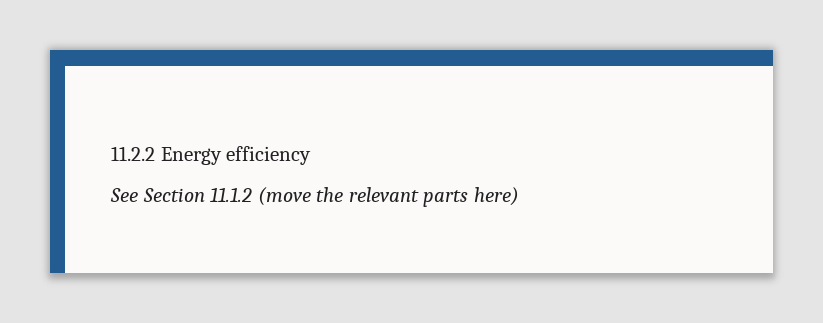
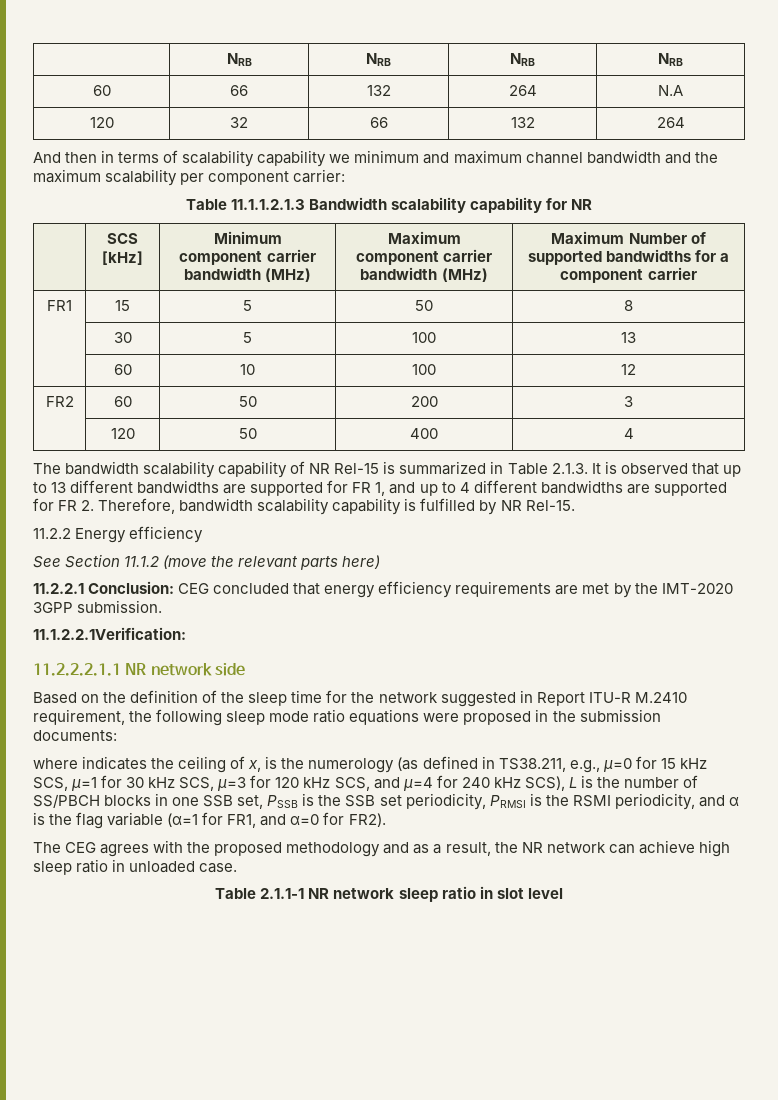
+ | NRB | NRB | NRB | NRB
+ 60 | 66 | 132 | 264 | N.A
+ 120 | 32 | 66 | 132 | 264
+ And then in terms of scalability capability we minimum and maximum channel bandwidth and the maximum scalability per component carrier:
+ Table 11.1.1.2.1.3 Bandwidth scalability capability for NR
+ | SCS [kHz] | Minimum component carrier bandwidth (MHz) | Maximum component carrier bandwidth (MHz) | Maximum Number of supported bandwidths for a component carrier
+ FR1 | 15 | 5 | 50 | 8
+ | 30 | 5 | 100 | 13
+ | 60 | 10 | 100 | 12
+ FR2 | 60 | 50 | 200 | 3
+ | 120 | 50 | 400 | 4
+ The bandwidth scalability capability of NR Rel-15 is summarized in Table 2.1.3. It is observed that up to 13 different bandwidths are supported for FR 1, and up to 4 different bandwidths are supported for FR 2. Therefore, bandwidth scalability capability is fulfilled by NR Rel-15.
+ 11.2.2.1 Conclusion: CEG concluded that energy efficiency requirements are met by the IMT-2020 3GPP submission.
+ 11.1.2.2.1Verification:
+ 11.2.2.2.1.1 NR network side
+ Based on the definition of the sleep time for the network suggested in Report ITU-R M.2410 requirement, the following sleep mode ratio equations were proposed in the submission documents:
+ where indicates the ceiling of x, is the numerology (as defined in TS38.211, e.g., μ=0 for 15 kHz SCS, μ=1 for 30 kHz SCS, μ=3 for 120 kHz SCS, and μ=4 for 240 kHz SCS), L is the number of SS/PBCH blocks in one SSB set, PSSB is the SSB set periodicity, PRMSI is the RSMI periodicity, and α is the flag variable (α=1 for FR1, and α=0 for FR2).
+ The CEG agrees with the proposed methodology and as a result, the NR network can achieve high sleep ratio in unloaded case.
+ Table 2.1.1-1 NR network sleep ratio in slot level

